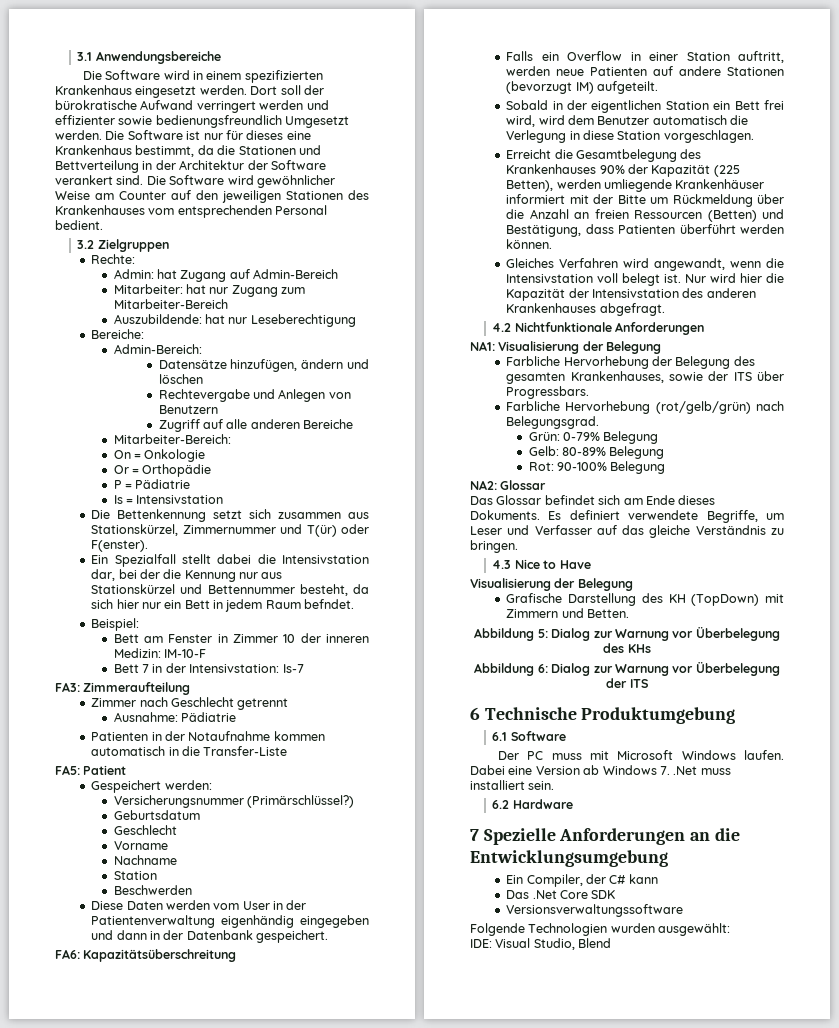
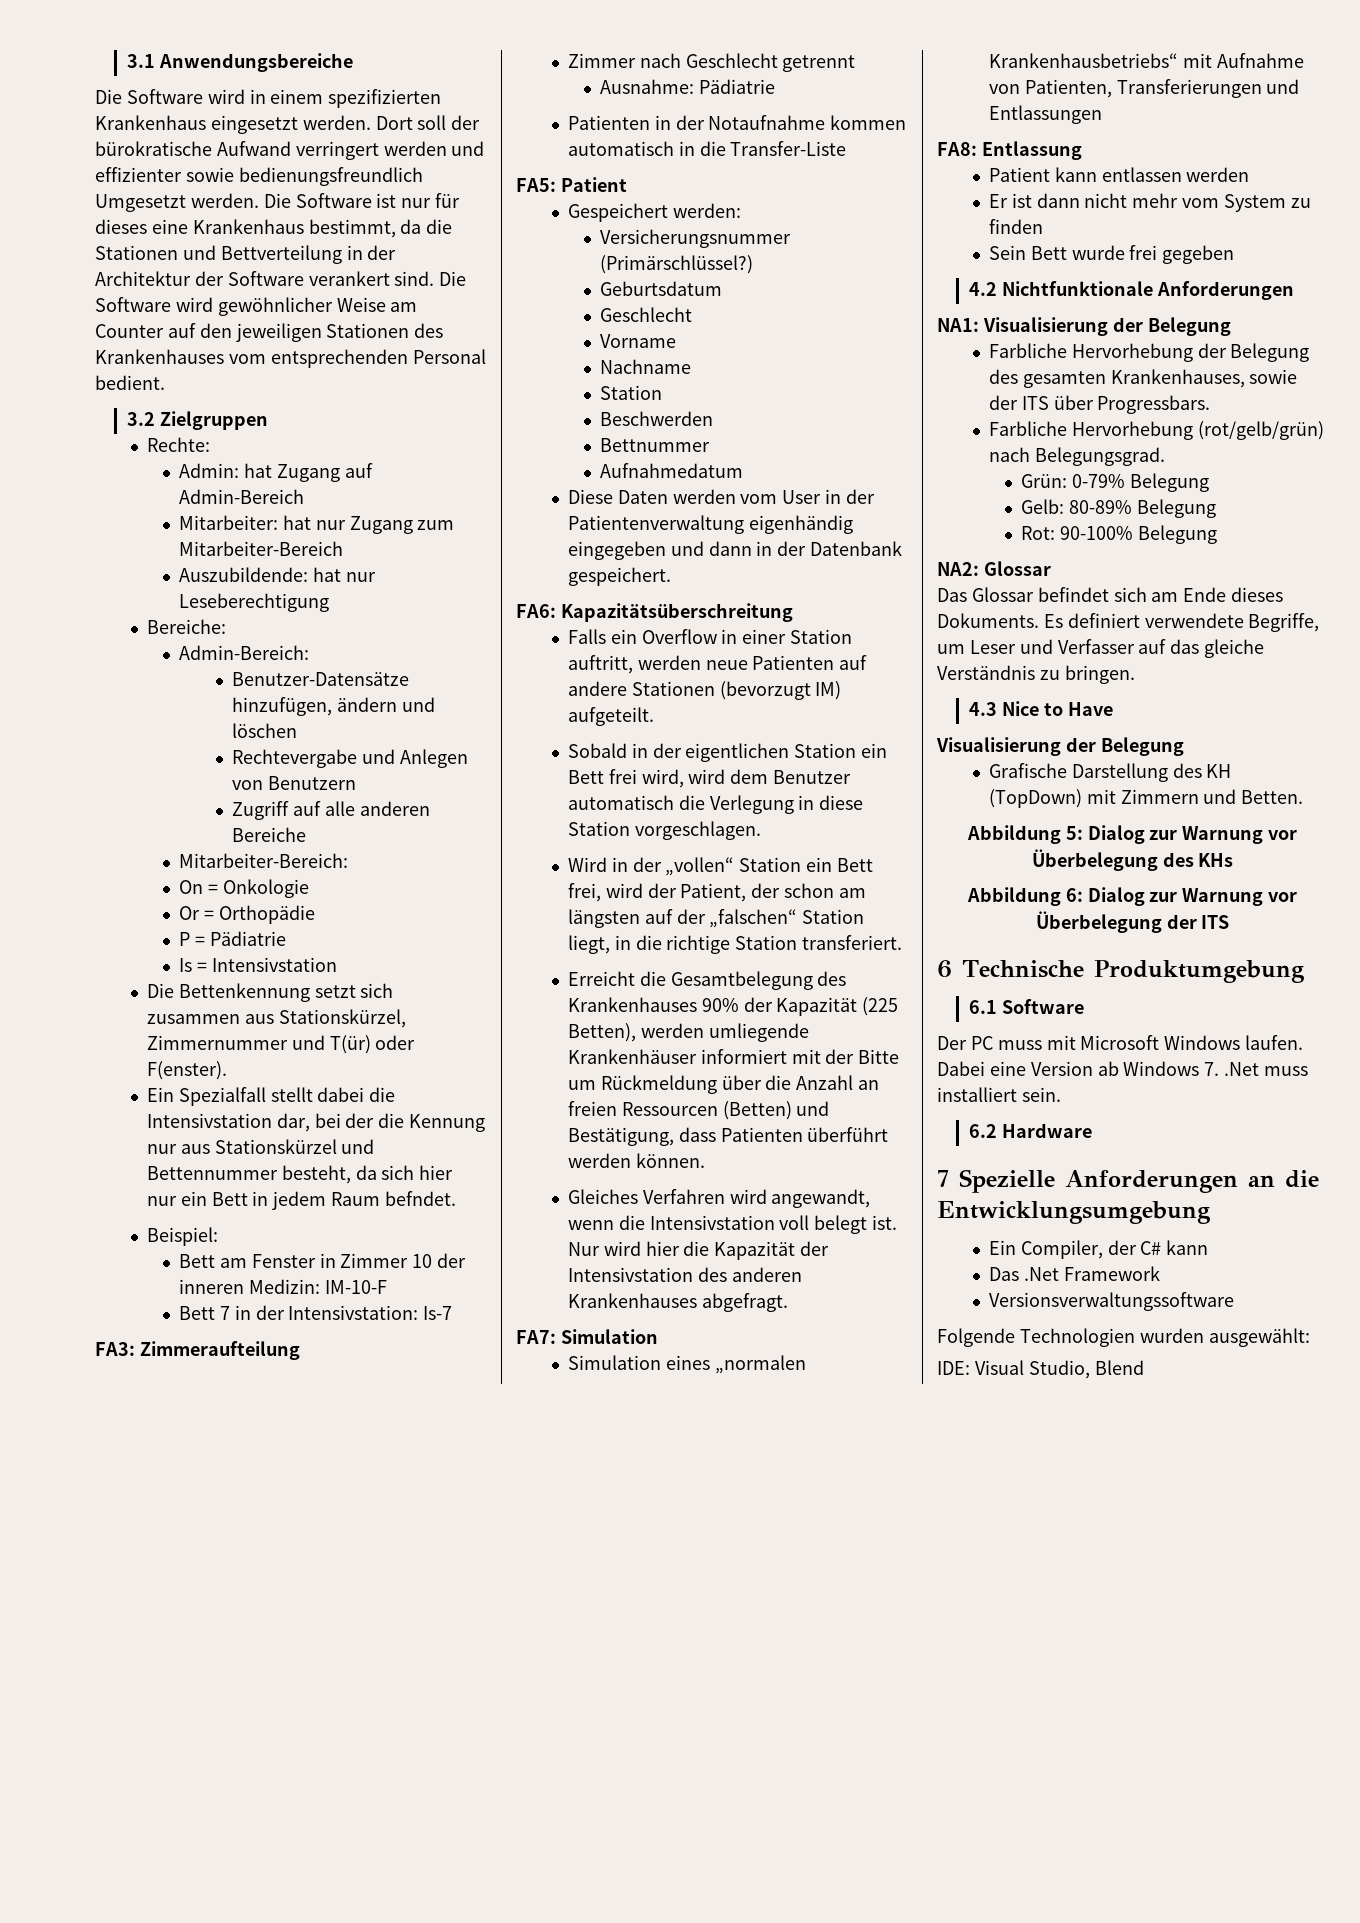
- Datensätze hinzufügen, ändern und löschen
+ Benutzer-Datensätze hinzufügen, ändern und löschen
+ Bettnummer
+ Aufnahmedatum
+ Wird in der „vollen“ Station ein Bett frei, wird der Patient, der schon am längsten auf der „falschen“ Station liegt, in die richtige Station transferiert.
+ FA7: Simulation
+ Simulation eines „normalen Krankenhausbetriebs“ mit Aufnahme von Patienten, Transferierungen und Entlassungen
+ FA8: Entlassung
+ Patient kann entlassen werden
+ Er ist dann nicht mehr vom System zu finden
+ Sein Bett wurde frei gegeben
- Das .Net Core SDK
+ Das .Net Framework

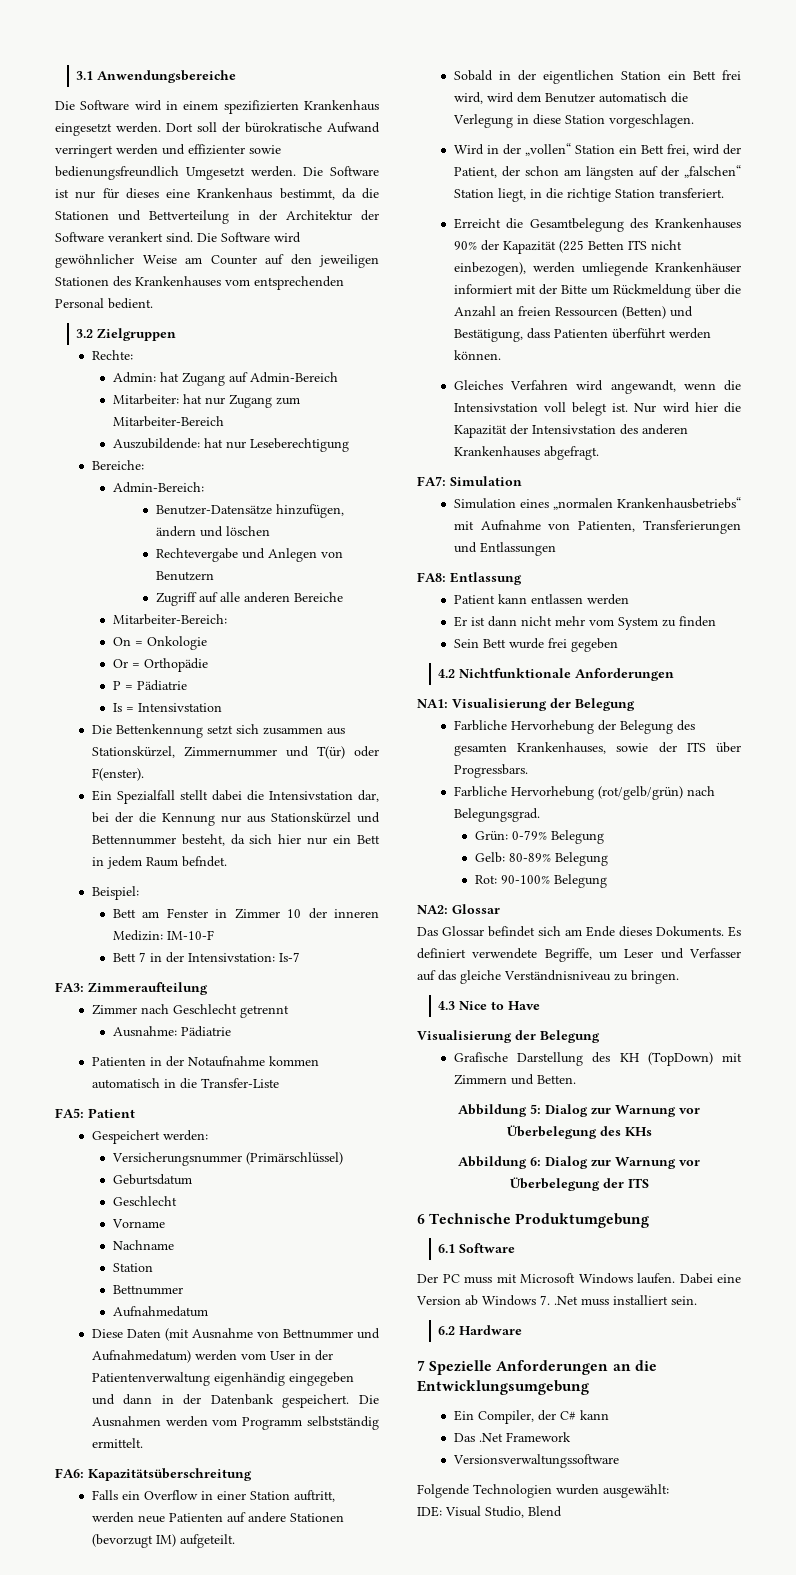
- Versicherungsnummer (Primärschlüssel?)
+ Versicherungsnummer (Primärschlüssel)
- Beschwerden
- Diese Daten werden vom User in der Patientenverwaltung eigenhändig eingegeben und dann in der Datenbank gespeichert.
+ Diese Daten (mit Ausnahme von Bettnummer und Aufnahmedatum) werden vom User in der Patientenverwaltung eigenhändig eingegeben und dann in der Datenbank gespeichert. Die Ausnahmen werden vom Programm selbstständig ermittelt.
- Erreicht die Gesamtbelegung des Krankenhauses 90% der Kapazität (225 Betten), werden umliegende Krankenhäuser informiert mit der Bitte um Rückmeldung über die Anzahl an freien Ressourcen (Betten) und Bestätigung, dass Patienten überführt werden können.
+ Erreicht die Gesamtbelegung des Krankenhauses 90% der Kapazität (225 Betten ITS nicht einbezogen), werden umliegende Krankenhäuser informiert mit der Bitte um Rückmeldung über die Anzahl an freien Ressourcen (Betten) und Bestätigung, dass Patienten überführt werden können.
- Es definiert verwendete Begriffe, um Leser und Verfasser auf das gleiche Verständnis zu bringen.
+ Es definiert verwendete Begriffe, um Leser und Verfasser auf das gleiche Verständnisniveau zu bringen.

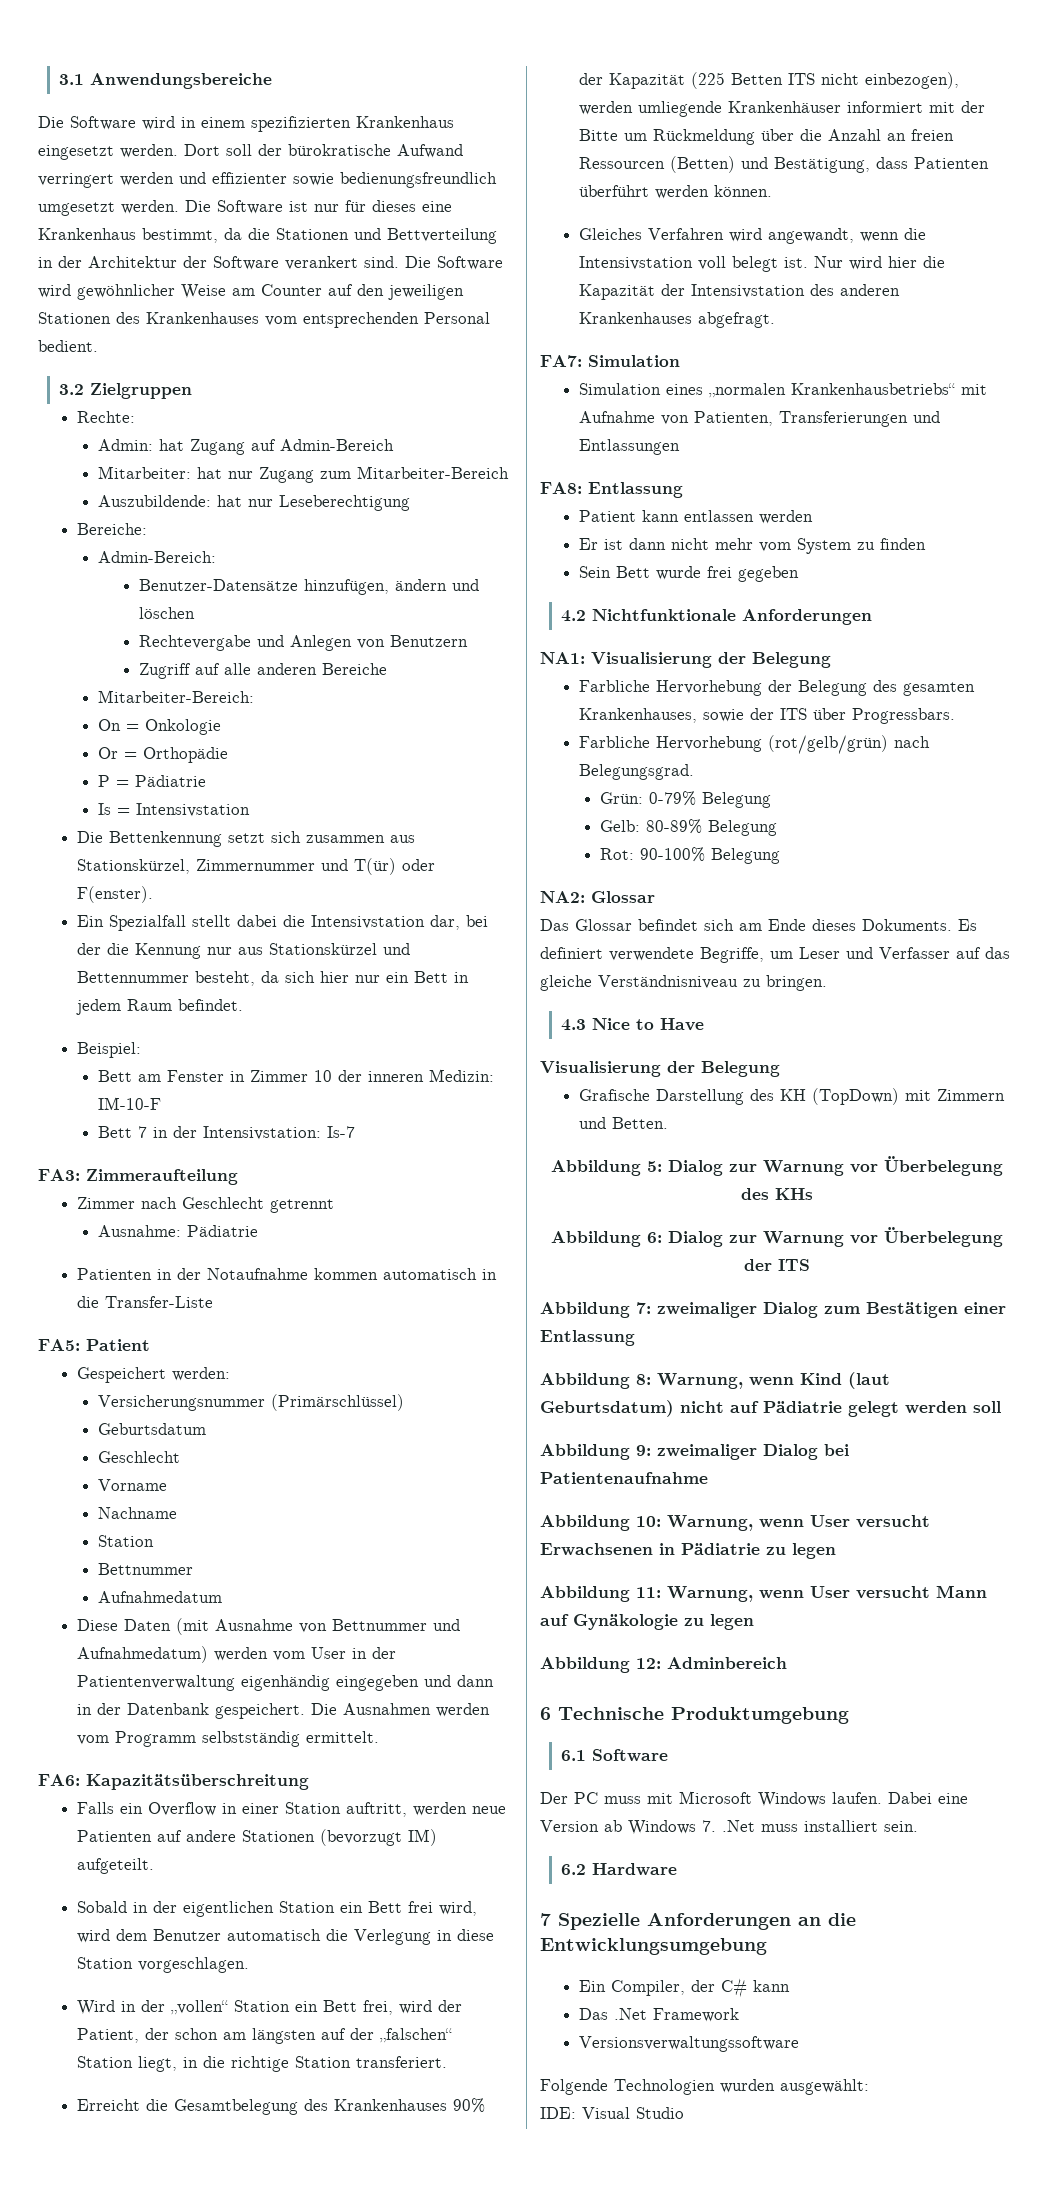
- Dort soll der bürokratische Aufwand verringert werden und effizienter sowie bedienungsfreundlich Umgesetzt werden.
+ Dort soll der bürokratische Aufwand verringert werden und effizienter sowie bedienungsfreundlich umgesetzt werden.
- Ein Spezialfall stellt dabei die Intensivstation dar, bei der die Kennung nur aus Stationskürzel und Bettennummer besteht, da sich hier nur ein Bett in jedem Raum befndet.
+ Ein Spezialfall stellt dabei die Intensivstation dar, bei der die Kennung nur aus Stationskürzel und Bettennummer besteht, da sich hier nur ein Bett in jedem Raum befindet.
+ Abbildung 7: zweimaliger Dialog zum Bestätigen einer Entlassung
+ Abbildung 8: Warnung, wenn Kind (laut Geburtsdatum) nicht auf Pädiatrie gelegt werden soll
+ Abbildung 9: zweimaliger Dialog bei Patientenaufnahme
+ Abbildung 10: Warnung, wenn User versucht Erwachsenen in Pädiatrie zu legen
+ Abbildung 11: Warnung, wenn User versucht Mann auf Gynäkologie zu legen
+ Abbildung 12: Adminbereich
- IDE: Visual Studio, Blend
+ IDE: Visual Studio

